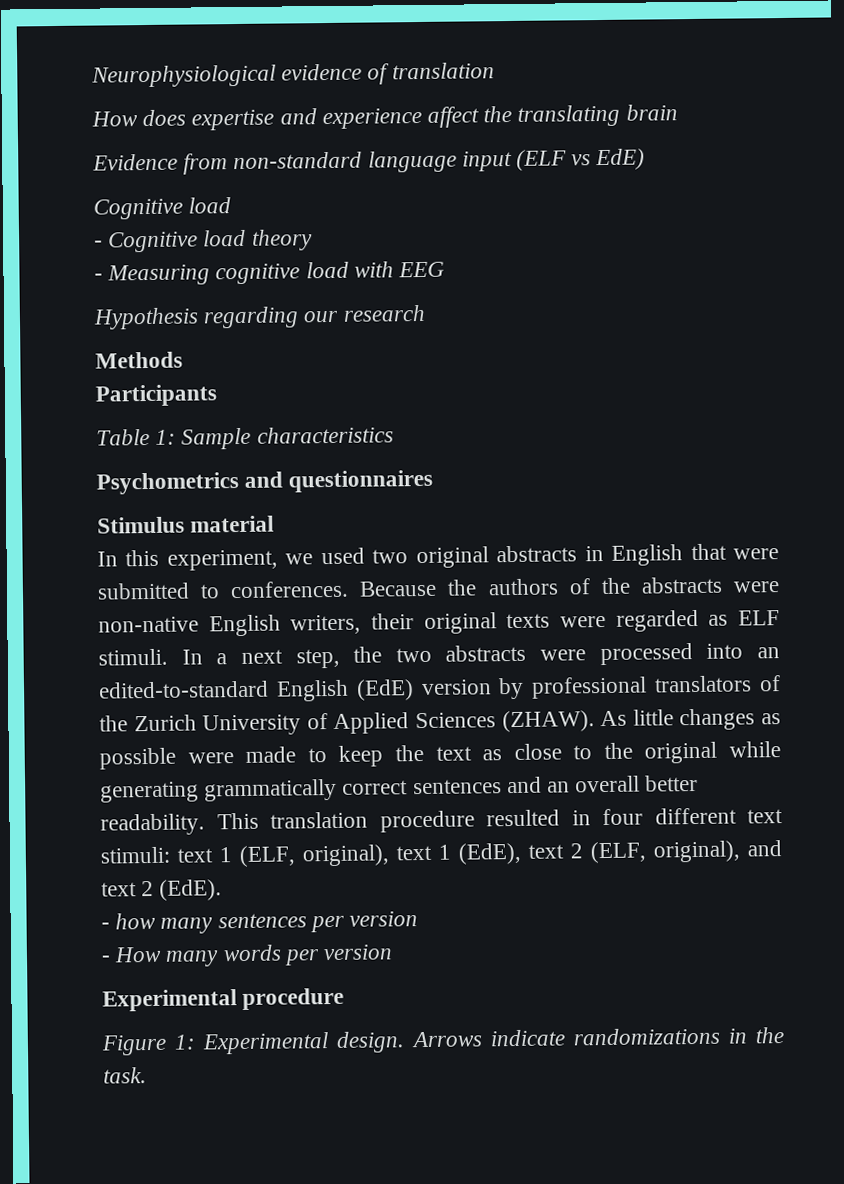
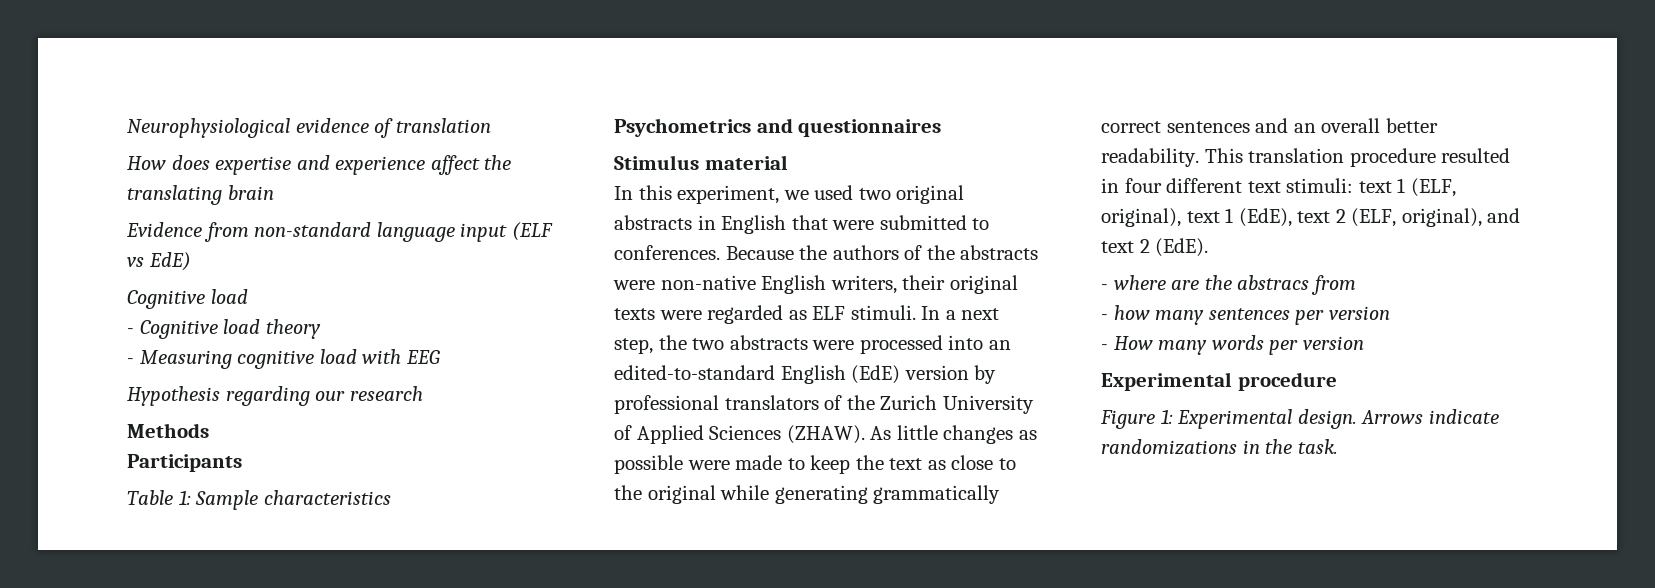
+ - where are the abstracs from

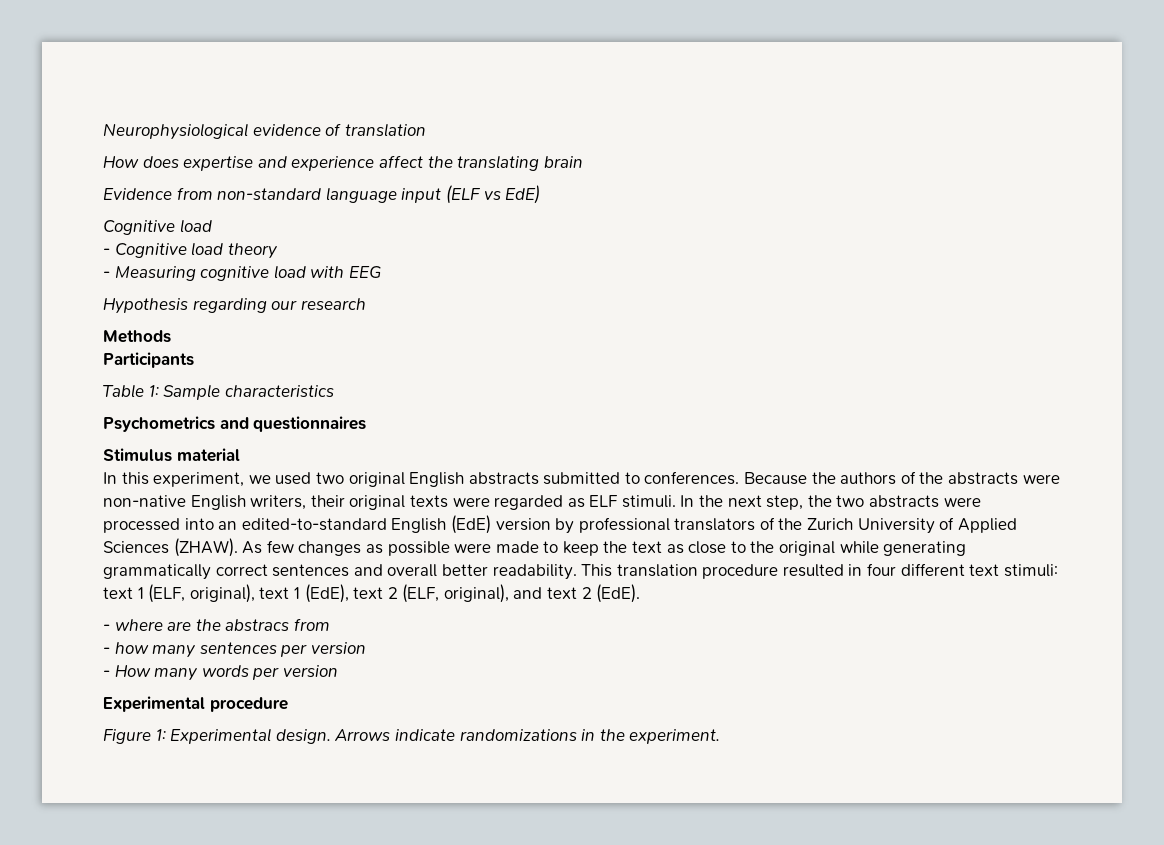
- In this experiment, we used two original abstracts in English that were submitted to conferences.
+ In this experiment, we used two original English abstracts submitted to conferences.
- In a next step, the two abstracts were processed into an edited-to-standard English (EdE) version by professional translators of the Zurich University of Applied Sciences (ZHAW).
+ In the next step, the two abstracts were processed into an edited-to-standard English (EdE) version by professional translators of the Zurich University of Applied Sciences (ZHAW).
- As little changes as possible were made to keep the text as close to the original while generating grammatically correct sentences and an overall better readability.
+ As few changes as possible were made to keep the text as close to the original while generating grammatically correct sentences and overall better readability.
- Arrows indicate randomizations in the task.
+ Arrows indicate randomizations in the experiment.

